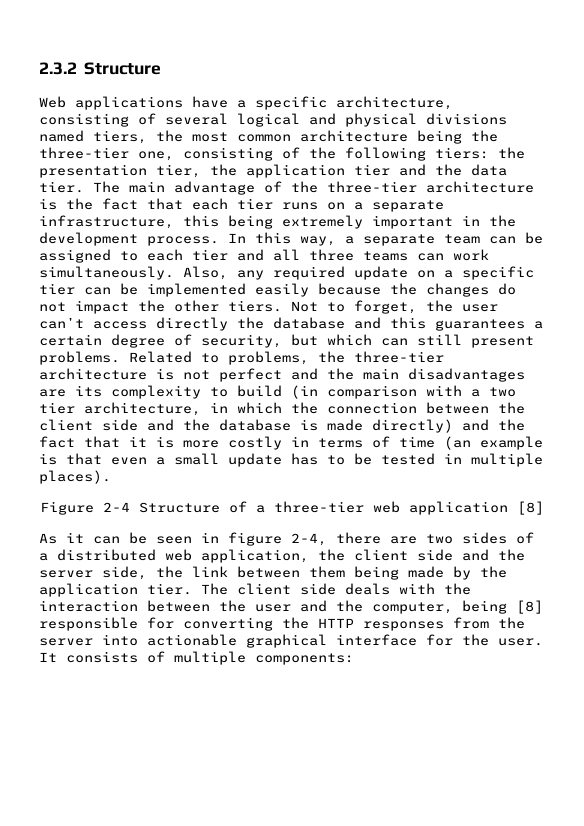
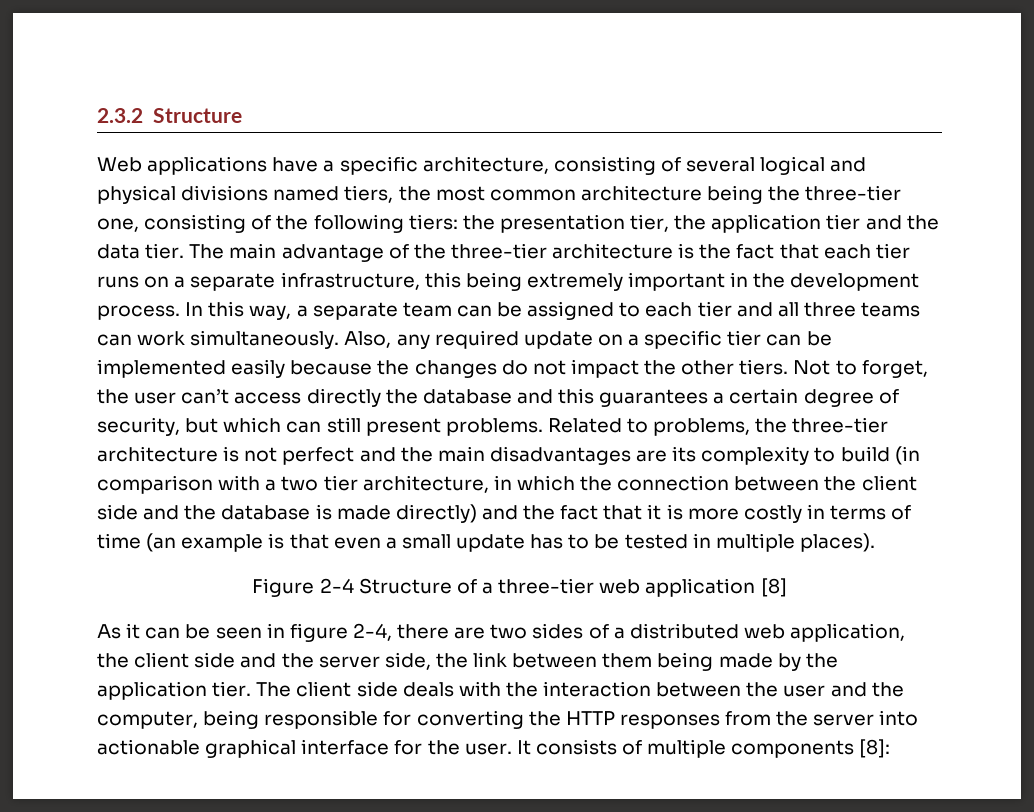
- The client side deals with the interaction between the user and the computer, being [8] responsible for converting the HTTP responses from the server into actionable graphical interface for the user.
+ The client side deals with the interaction between the user and the computer, being responsible for converting the HTTP responses from the server into actionable graphical interface for the user.
- It consists of multiple components:
+ It consists of multiple components [8]:

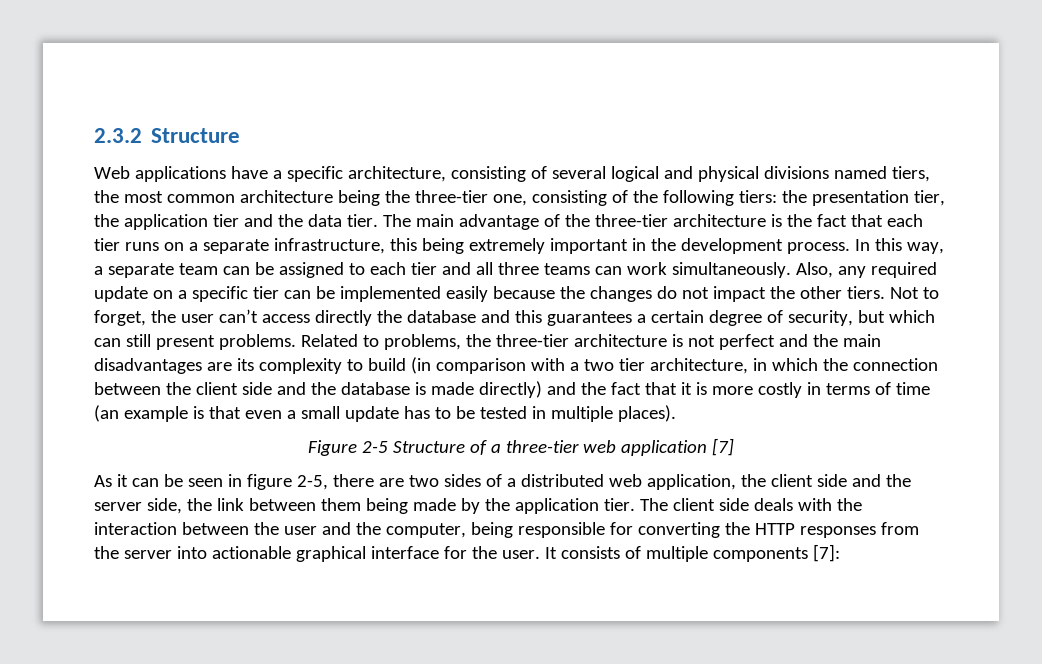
- Figure 2-4 Structure of a three-tier web application [8]
+ Figure 2-5 Structure of a three-tier web application [7]
- As it can be seen in figure 2-4, there are two sides of a distributed web application, the client side and the server side, the link between them being made by the application tier.
+ As it can be seen in figure 2-5, there are two sides of a distributed web application, the client side and the server side, the link between them being made by the application tier.
- It consists of multiple components [8]:
+ It consists of multiple components [7]:

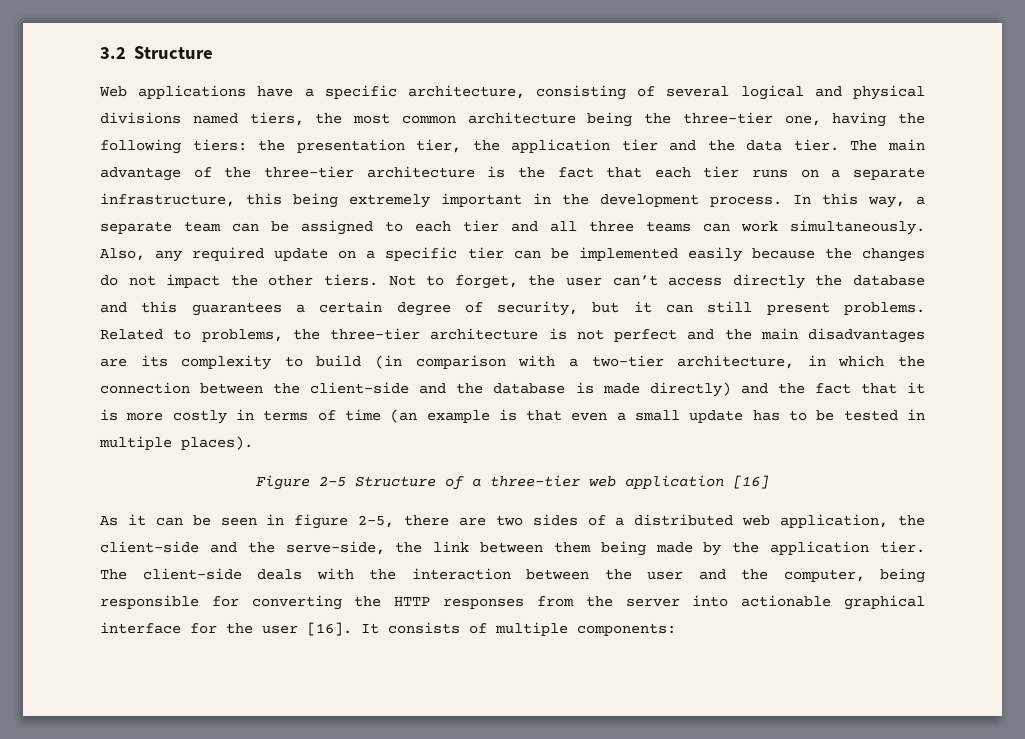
- 2.3.2 Structure
+ 3.2 Structure
- Web applications have a specific architecture, consisting of several logical and physical divisions named tiers, the most common architecture being the three-tier one, consisting of the following tiers: the presentation tier, the application tier and the data tier.
+ Web applications have a specific architecture, consisting of several logical and physical divisions named tiers, the most common architecture being the three-tier one, having the following tiers: the presentation tier, the application tier and the data tier.
- Not to forget, the user can’t access directly the database and this guarantees a certain degree of security, but which can still present problems.
+ Not to forget, the user can’t access directly the database and this guarantees a certain degree of security, but it can still present problems.
- Related to problems, the three-tier architecture is not perfect and the main disadvantages are its complexity to build (in comparison with a two tier architecture, in which the connection between the client side and the database is made directly) and the fact that it is more costly in terms of time (an example is that even a small update has to be tested in multiple places).
+ Related to problems, the three-tier architecture is not perfect and the main disadvantages are its complexity to build (in comparison with a two-tier architecture, in which the connection between the client-side and the database is made directly) and the fact that it is more costly in terms of time (an example is that even a small update has to be tested in multiple places).
- Figure 2-5 Structure of a three-tier web application [7]
+ Figure 2-5 Structure of a three-tier web application [16]
- As it can be seen in figure 2-5, there are two sides of a distributed web application, the client side and the server side, the link between them being made by the application tier.
+ As it can be seen in figure 2-5, there are two sides of a distributed web application, the client-side and the serve-side, the link between them being made by the application tier.
- The client side deals with the interaction between the user and the computer, being responsible for converting the HTTP responses from the server into actionable graphical interface for the user.
+ The client-side deals with the interaction between the user and the computer, being responsible for converting the HTTP responses from the server into actionable graphical interface for the user [16].
- It consists of multiple components [7]:
+ It consists of multiple components:

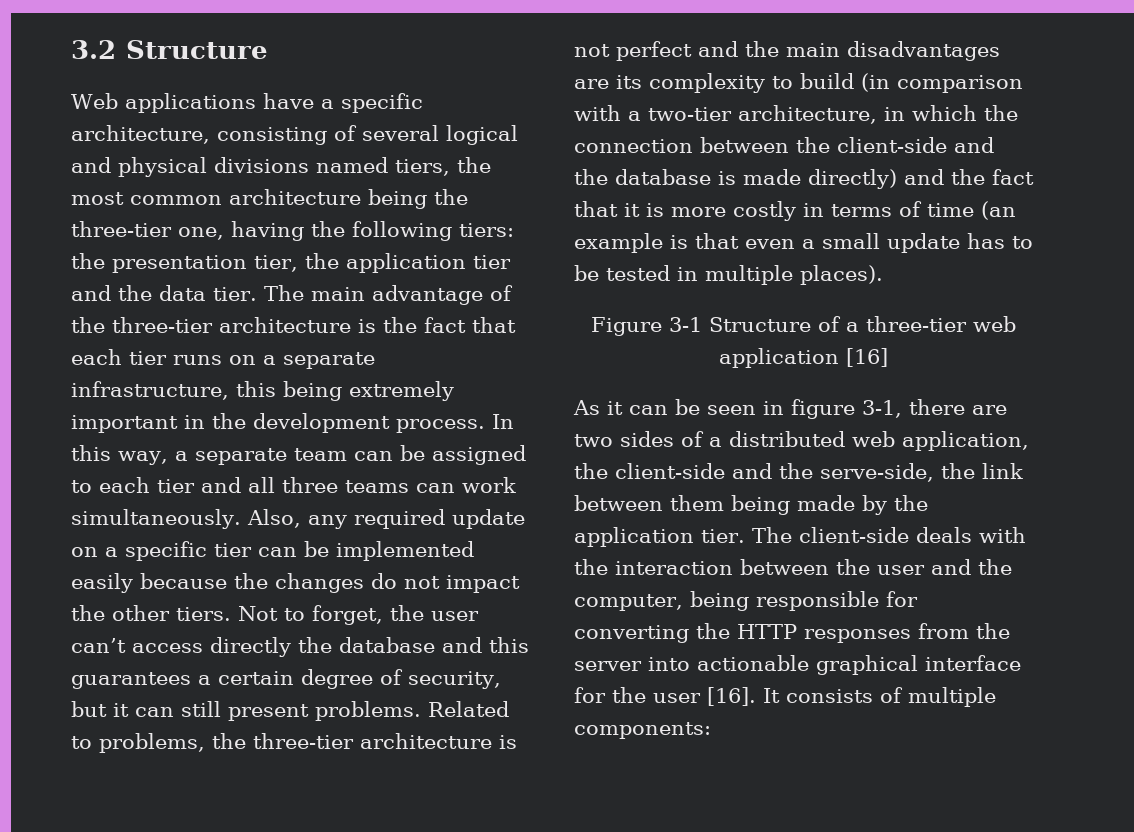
- Figure 2-5 Structure of a three-tier web application [16]
+ Figure 3-1 Structure of a three-tier web application [16]
- As it can be seen in figure 2-5, there are two sides of a distributed web application, the client-side and the serve-side, the link between them being made by the application tier.
+ As it can be seen in figure 3-1, there are two sides of a distributed web application, the client-side and the serve-side, the link between them being made by the application tier.

